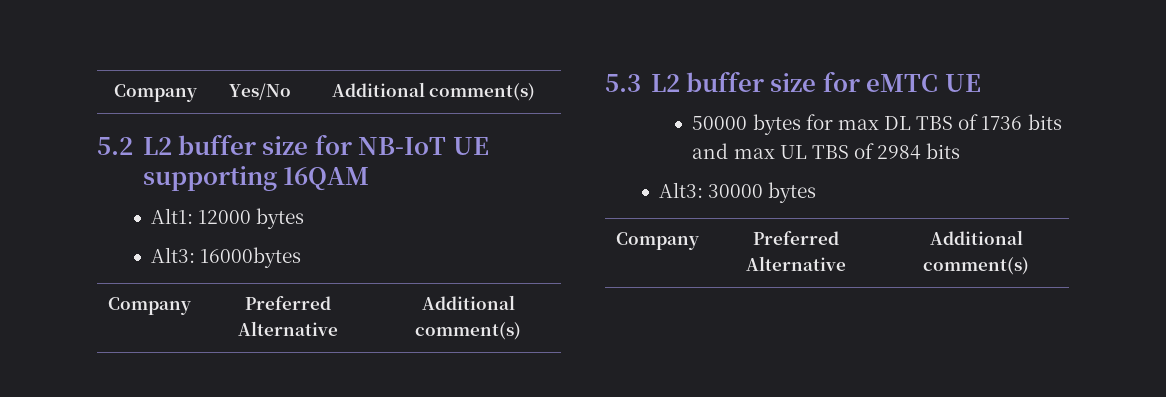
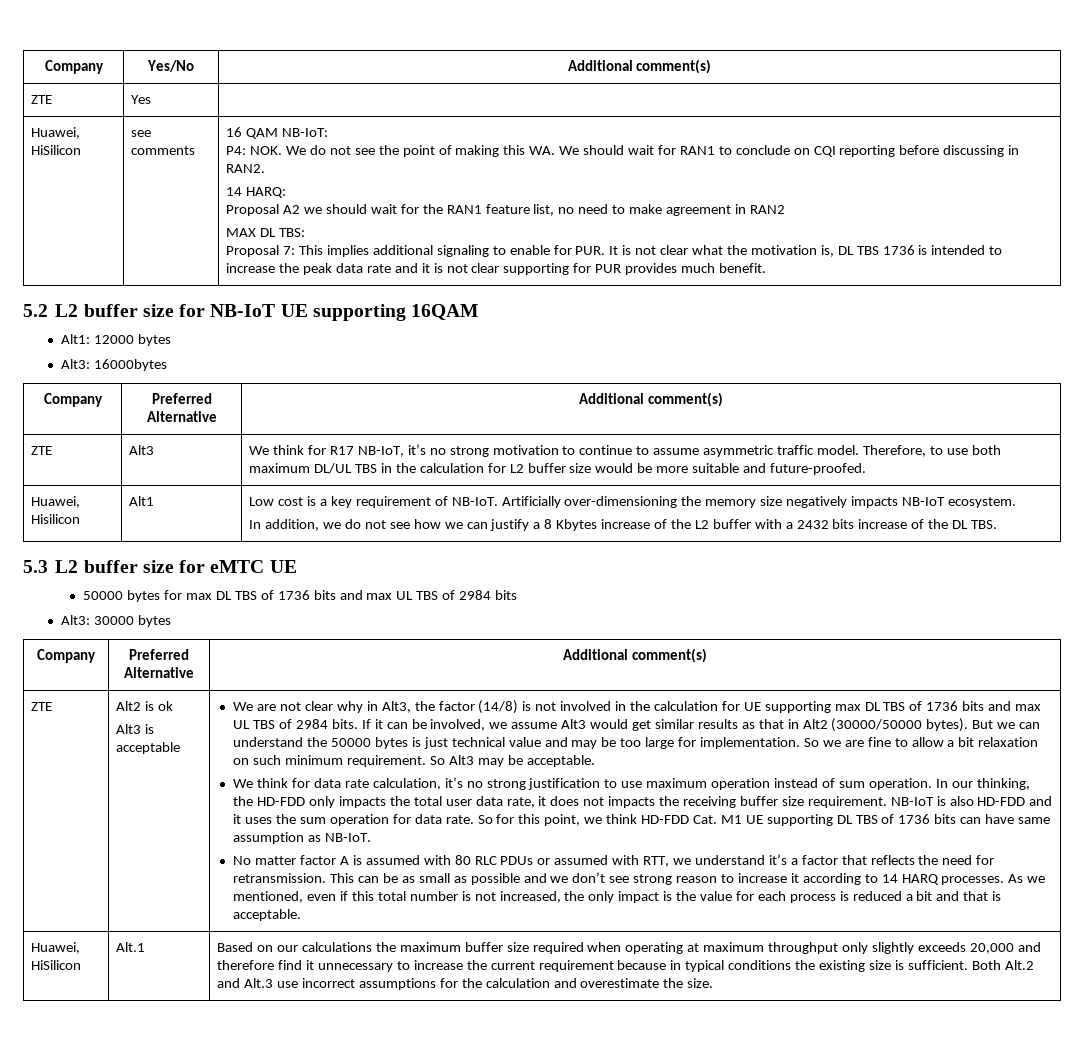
+ ZTE | Yes |
+ Huawei, HiSilicon | see comments | 16 QAM NB-IoT:
+ P4: NOK. We do not see the point of making this WA. We should wait for RAN1 to conclude on CQI reporting before discussing in RAN2.
+ 14 HARQ:
+ Proposal A2 we should wait for the RAN1 feature list, no need to make agreement in RAN2
+ MAX DL TBS:
+ Proposal 7: This implies additional signaling to enable for PUR. It is not clear what the motivation is, DL TBS 1736 is intended to increase the peak data rate and it is not clear supporting for PUR provides much benefit.
+ ZTE | Alt3 | We think for R17 NB-IoT, it’s no strong motivation to continue to assume asymmetric traffic model. Therefore, to use both maximum DL/UL TBS in the calculation for L2 buffer size would be more suitable and future-proofed.
+ Huawei, Hisilicon | Alt1 | Low cost is a key requirement of NB-IoT. Artificially over-dimensioning the memory size negatively impacts NB-IoT ecosystem.
+ In addition, we do not see how we can justify a 8 Kbytes increase of the L2 buffer with a 2432 bits increase of the DL TBS.
+ ZTE | Alt2 is ok
+ Alt3 is acceptable | We are not clear why in Alt3, the factor (14/8) is not involved in the calculation for UE supporting max DL TBS of 1736 bits and max UL TBS of 2984 bits. If it can be involved, we assume Alt3 would get similar results as that in Alt2 (30000/50000 bytes). But we can understand the 50000 bytes is just technical value and may be too large for implementation. So we are fine to allow a bit relaxation on such minimum requirement. So Alt3 may be acceptable.
+ We think for data rate calculation, it’s no strong justification to use maximum operation instead of sum operation. In our thinking, the HD-FDD only impacts the total user data rate, it does not impacts the receiving buffer size requirement. NB-IoT is also HD-FDD and it uses the sum operation for data rate. So for this point, we think HD-FDD Cat. M1 UE supporting DL TBS of 1736 bits can have same assumption as NB-IoT.
+ No matter factor A is assumed with 80 RLC PDUs or assumed with RTT, we understand it’s a factor that reflects the need for retransmission. This can be as small as possible and we don’t see strong reason to increase it according to 14 HARQ processes. As we mentioned, even if this total number is not increased, the only impact is the value for each process is reduced a bit and that is acceptable.
+ Huawei, HiSilicon | Alt.1 | Based on our calculations the maximum buffer size required when operating at maximum throughput only slightly exceeds 20,000 and therefore find it unnecessary to increase the current requirement because in typical conditions the existing size is sufficient. Both Alt.2 and Alt.3 use incorrect assumptions for the calculation and overestimate the size.

